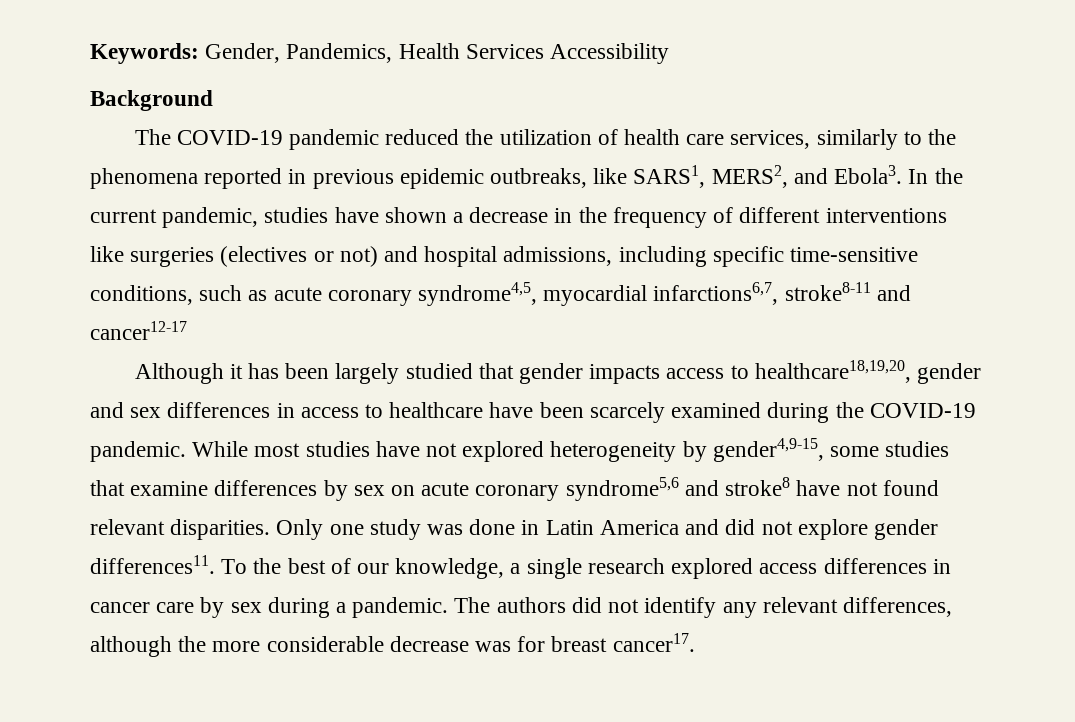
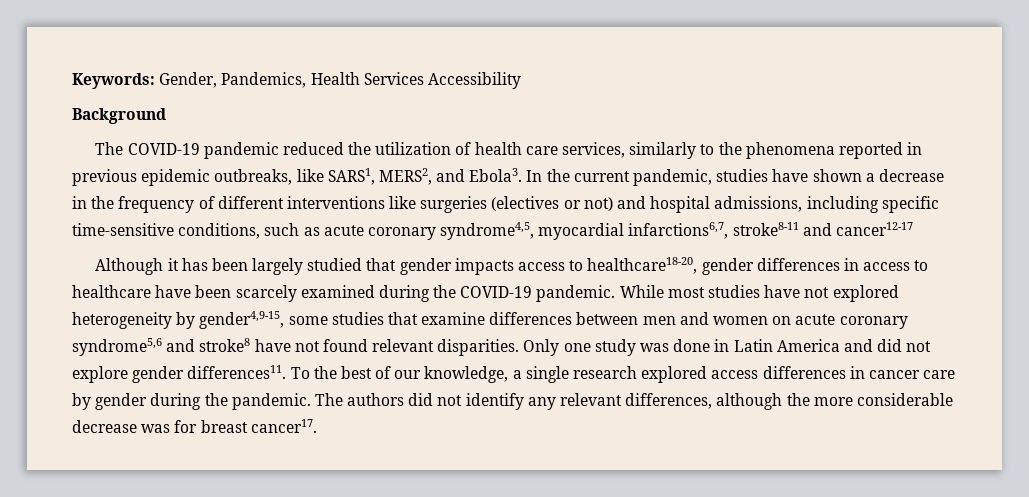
- Although it has been largely studied that gender impacts access to healthcare18,19,20, gender and sex differences in access to healthcare have been scarcely examined during the COVID-19 pandemic.
+ Although it has been largely studied that gender impacts access to healthcare18-20, gender differences in access to healthcare have been scarcely examined during the COVID-19 pandemic.
- While most studies have not explored heterogeneity by gender4,9-15, some studies that examine differences by sex on acute coronary syndrome5,6 and stroke8 have not found relevant disparities.
+ While most studies have not explored heterogeneity by gender4,9-15, some studies that examine differences between men and women on acute coronary syndrome5,6 and stroke8 have not found relevant disparities.
- To the best of our knowledge, a single research explored access differences in cancer care by sex during a pandemic.
+ To the best of our knowledge, a single research explored access differences in cancer care by gender during the pandemic.

